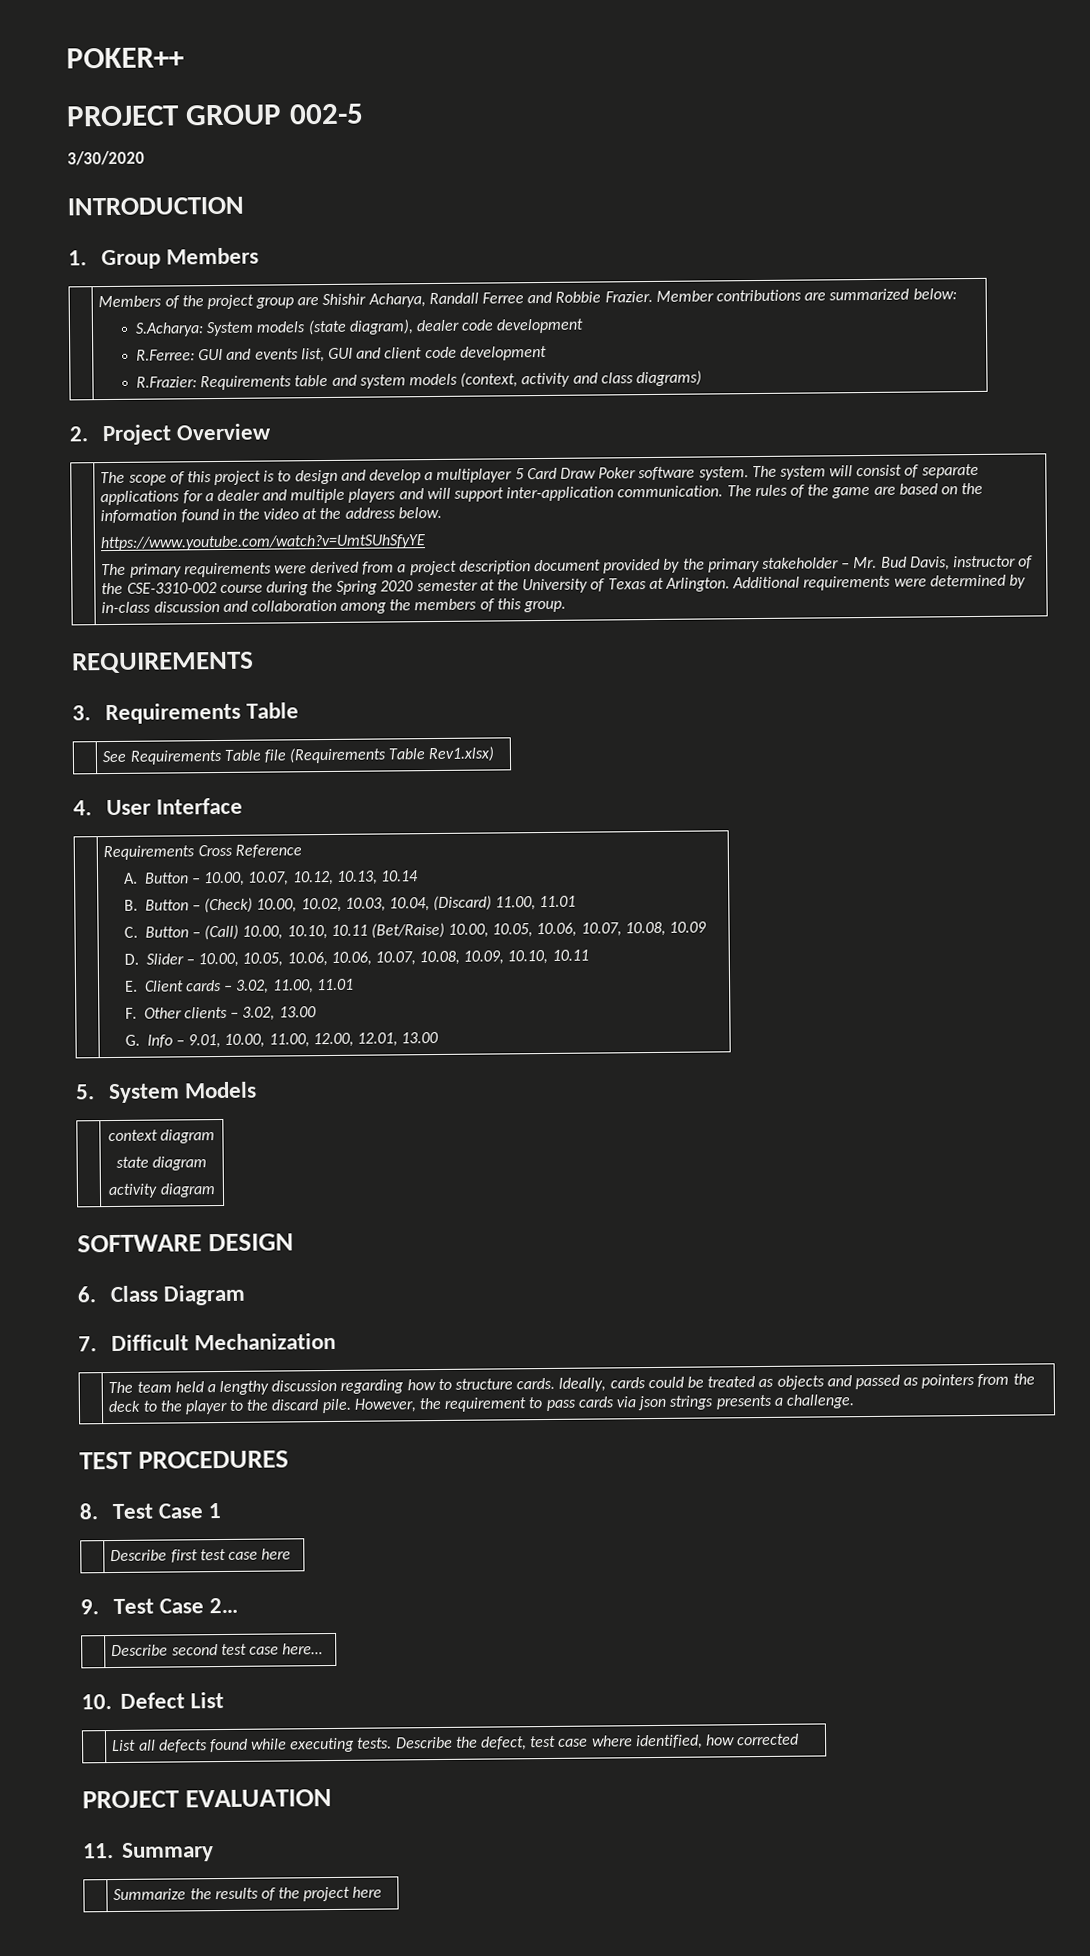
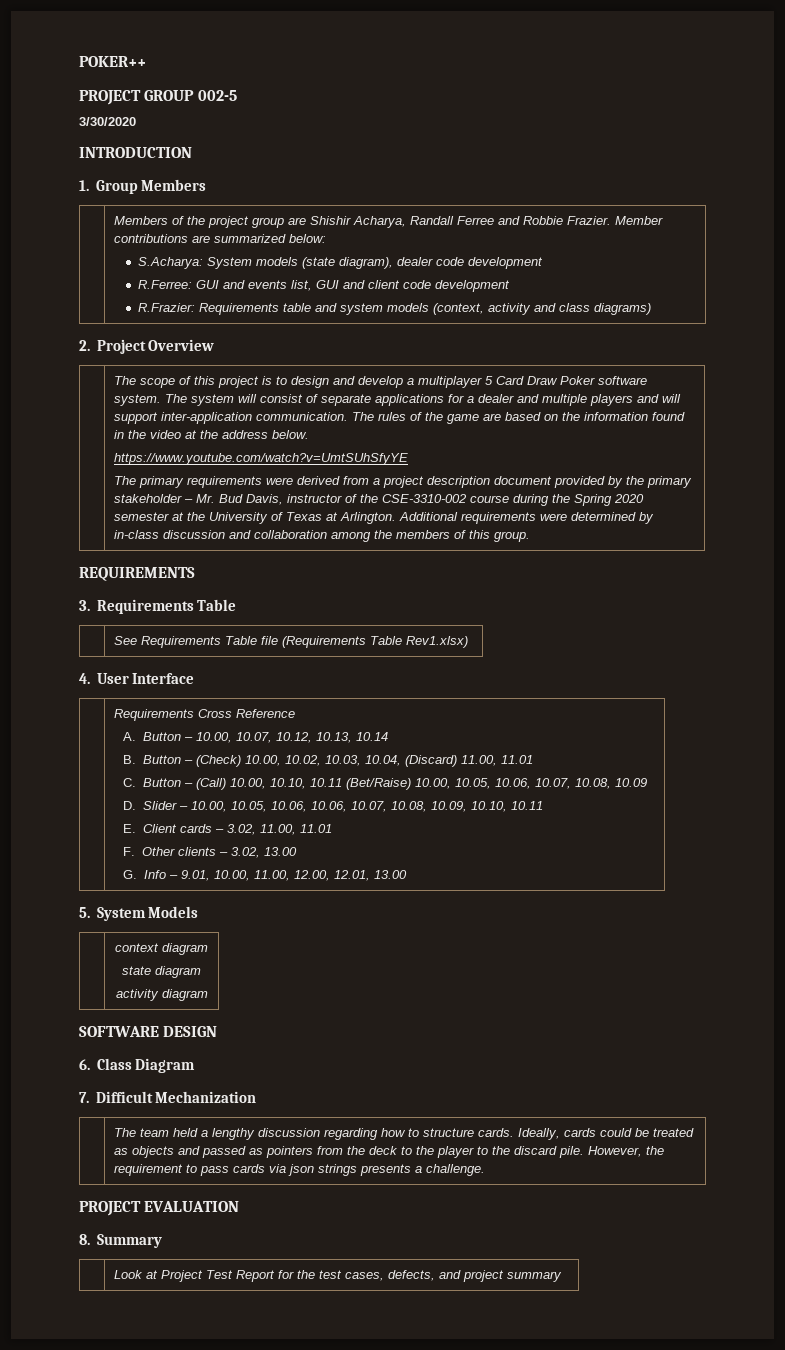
- TEST PROCEDURES
- 8. Test Case 1
- | Describe first test case here
- 9. Test Case 2…
- | Describe second test case here…
- 10. Defect List
- | List all defects found while executing tests. Describe the defect, test case where identified, how corrected
- 11. Summary
+ 8. Summary
- | Summarize the results of the project here
+ | Look at Project Test Report for the test cases, defects, and project summary

